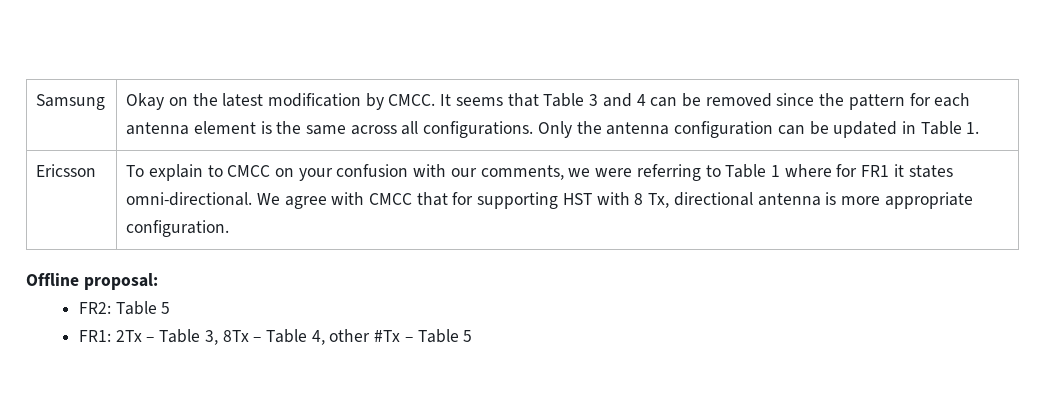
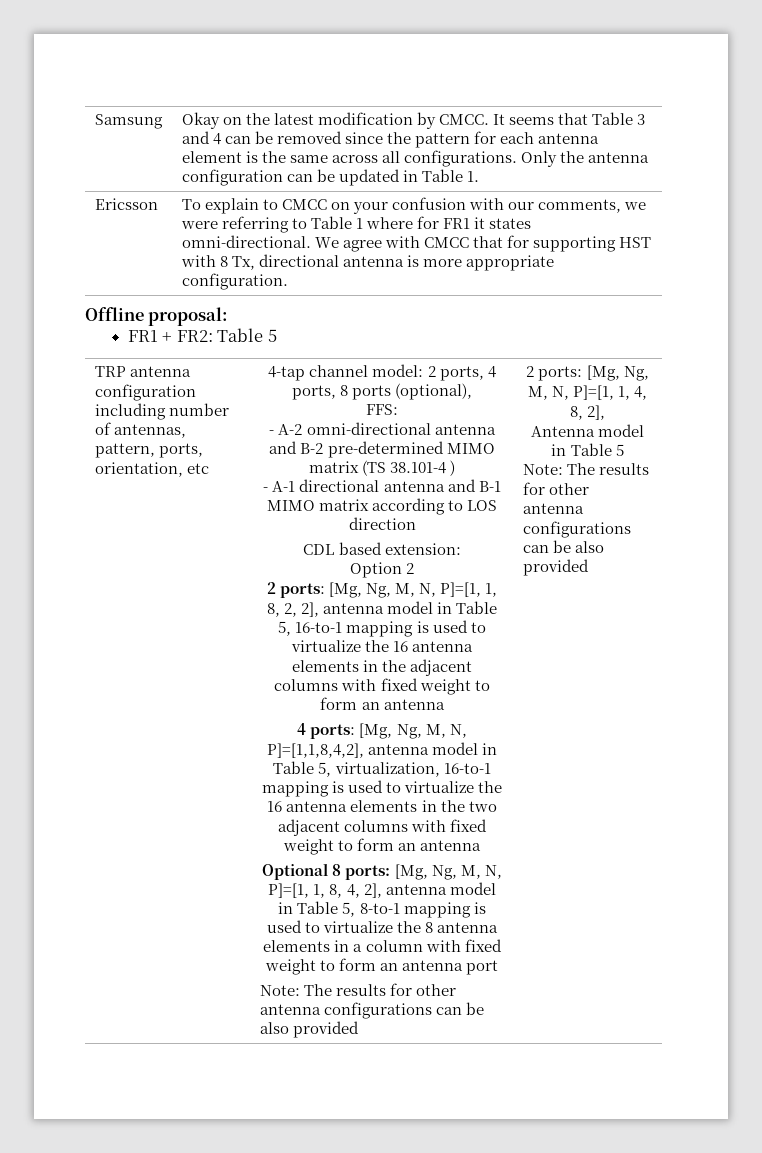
- FR2: Table 5
+ FR1 + FR2: Table 5
- FR1: 2Tx – Table 3, 8Tx – Table 4, other #Tx – Table 5
+ TRP antenna configuration including number of antennas, pattern, ports, orientation, etc | 4-tap channel model: 2 ports, 4 ports, 8 ports (optional),
+ FFS:
+ - A-2 omni-directional antenna and B-2 pre-determined MIMO matrix (TS 38.101-4 )
+ - A-1 directional antenna and B-1 MIMO matrix according to LOS direction
+ CDL based extension:
+ Option 2
+ 2 ports: [Mg, Ng, M, N, P]=[1, 1, 8, 2, 2], antenna model in Table 5, 16-to-1 mapping is used to virtualize the 16 antenna elements in the adjacent columns with fixed weight to form an antenna
+ 4 ports: [Mg, Ng, M, N, P]=[1,1,8,4,2], antenna model in Table 5, virtualization, 16-to-1 mapping is used to virtualize the 16 antenna elements in the two adjacent columns with fixed weight to form an antenna
+ Optional 8 ports: [Mg, Ng, M, N, P]=[1, 1, 8, 4, 2], antenna model in Table 5, 8-to-1 mapping is used to virtualize the 8 antenna elements in a column with fixed weight to form an antenna port
+ Note: The results for other antenna configurations can be also provided | 2 ports: [Mg, Ng, M, N, P]=[1, 1, 4, 8, 2],
+ Antenna model in Table 5
+ Note: The results for other antenna configurations can be also provided

